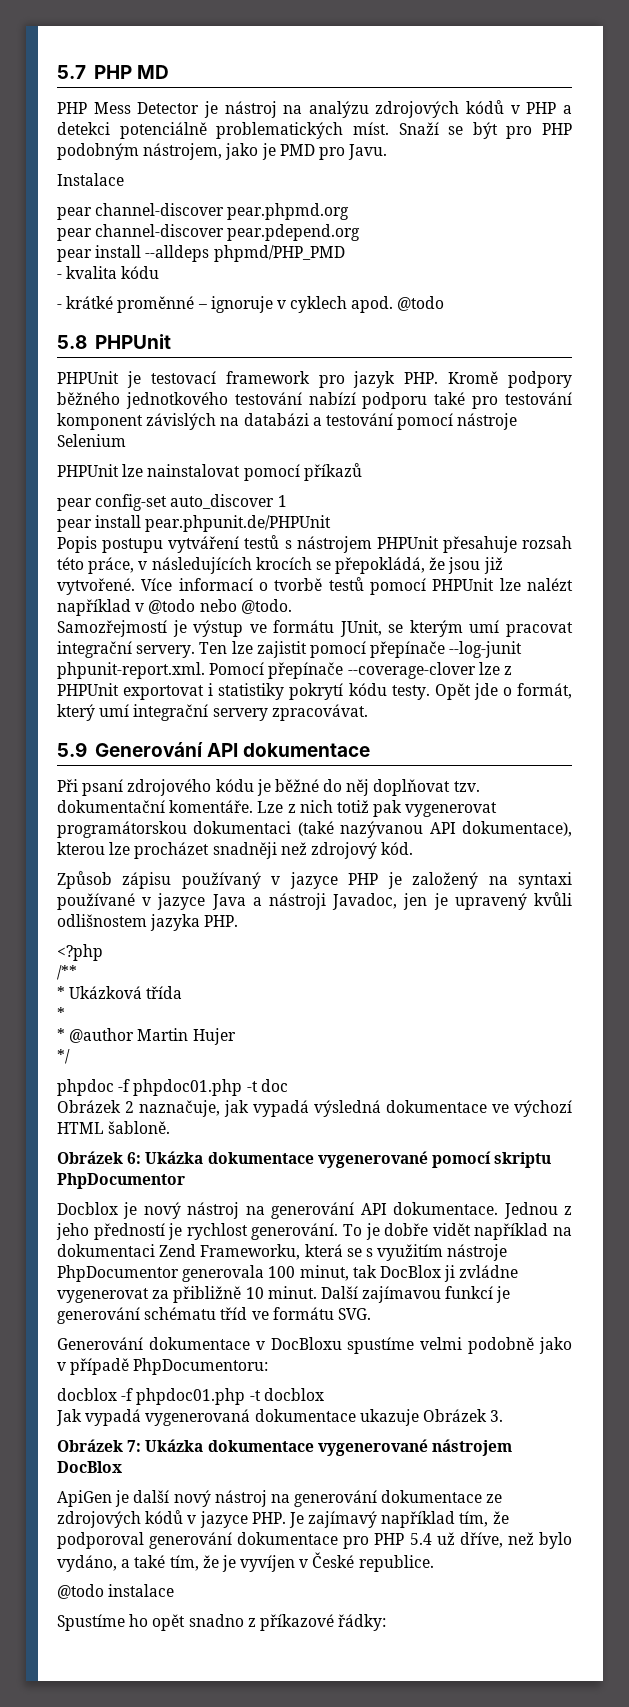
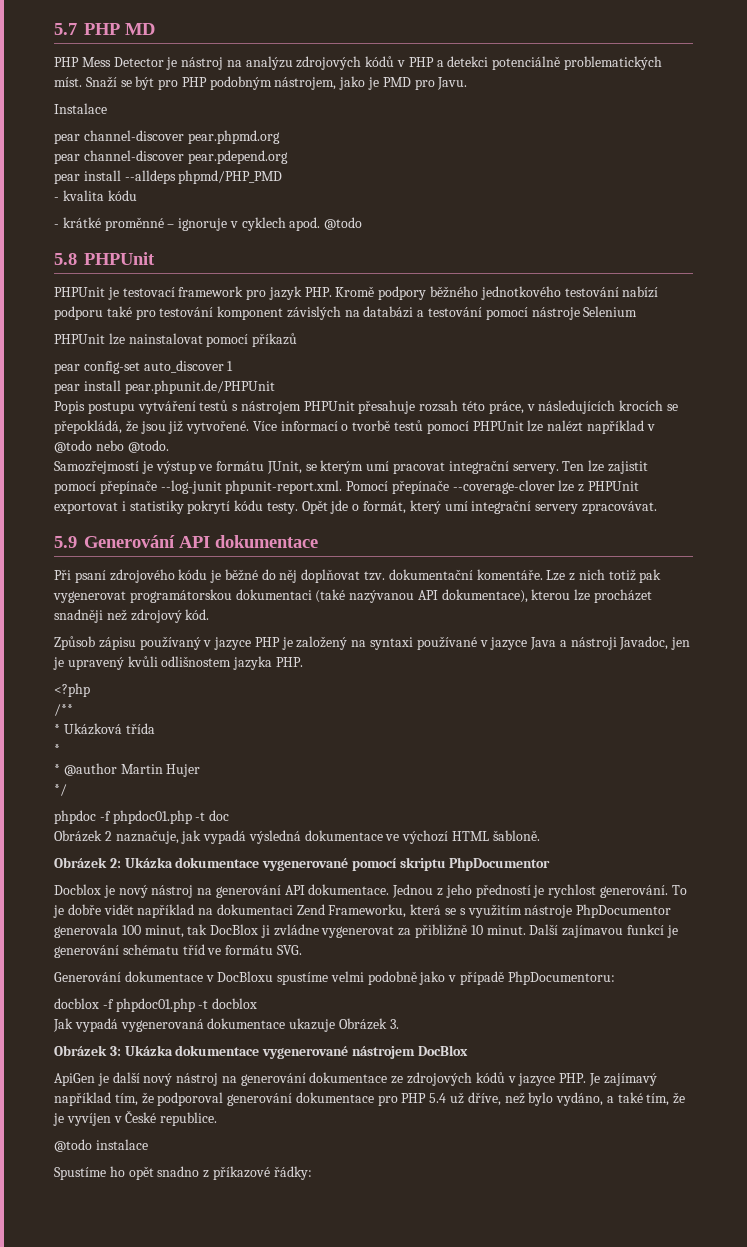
- Obrázek 6: Ukázka dokumentace vygenerované pomocí skriptu PhpDocumentor
+ Obrázek 2: Ukázka dokumentace vygenerované pomocí skriptu PhpDocumentor
- Obrázek 7: Ukázka dokumentace vygenerované nástrojem DocBlox
+ Obrázek 3: Ukázka dokumentace vygenerované nástrojem DocBlox

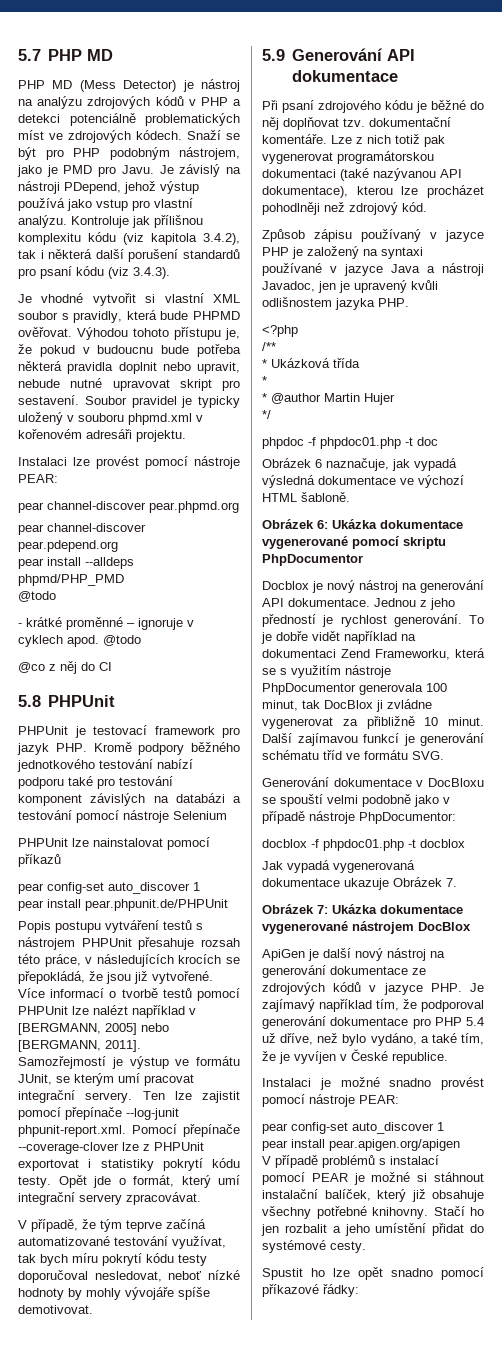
- PHP Mess Detector je nástroj na analýzu zdrojových kódů v PHP a detekci potenciálně problematických míst.
+ PHP MD (Mess Detector) je nástroj na analýzu zdrojových kódů v PHP a detekci potenciálně problematických míst ve zdrojových kódech.
- Snaží se být pro PHP podobným nástrojem, jako je PMD pro Javu.
- Instalace
+ Snaží se být pro PHP podobným nástrojem, jako je PMD pro Javu. Je závislý na nástroji PDepend, jehož výstup používá jako vstup pro vlastní analýzu. Kontroluje jak přílišnou komplexitu kódu (viz kapitola 3.4.2), tak i některá další porušení standardů pro psaní kódu (viz 3.4.3).
+ Je vhodné vytvořit si vlastní XML soubor s pravidly, která bude PHPMD ověřovat. Výhodou tohoto přístupu je, že pokud v budoucnu bude potřeba některá pravidla doplnit nebo upravit, nebude nutné upravovat skript pro sestavení. Soubor pravidel je typicky uložený v souboru phpmd.xml v kořenovém adresáři projektu.
+ Instalaci lze provést pomocí nástroje PEAR:
  pear install --alldeps phpmd/PHP_PMD
- - kvalita kódu
+ @todo
+ @co z něj do CI
- Více informací o tvorbě testů pomocí PHPUnit lze nalézt například v @todo nebo @todo.
+ Více informací o tvorbě testů pomocí PHPUnit lze nalézt například v [BERGMANN, 2005] nebo [BERGMANN, 2011].
+ V případě, že tým teprve začíná automatizované testování využívat, tak bych míru pokrytí kódu testy doporučoval nesledovat, neboť nízké hodnoty by mohly vývojáře spíše demotivovat.
- Lze z nich totiž pak vygenerovat programátorskou dokumentaci (také nazývanou API dokumentace), kterou lze procházet snadněji než zdrojový kód.
+ Lze z nich totiž pak vygenerovat programátorskou dokumentaci (také nazývanou API dokumentace), kterou lze procházet pohodlněji než zdrojový kód.
- Obrázek 2 naznačuje, jak vypadá výsledná dokumentace ve výchozí HTML šabloně.
+ Obrázek 6 naznačuje, jak vypadá výsledná dokumentace ve výchozí HTML šabloně.
- Obrázek 2: Ukázka dokumentace vygenerované pomocí skriptu PhpDocumentor
+ Obrázek 6: Ukázka dokumentace vygenerované pomocí skriptu PhpDocumentor
- Generování dokumentace v DocBloxu spustíme velmi podobně jako v případě PhpDocumentoru:
+ Generování dokumentace v DocBloxu se spouští velmi podobně jako v případě nástroje PhpDocumentor:
- Jak vypadá vygenerovaná dokumentace ukazuje Obrázek 3.
- Obrázek 3: Ukázka dokumentace vygenerované nástrojem DocBlox
+ Jak vypadá vygenerovaná dokumentace ukazuje Obrázek 7.
+ Obrázek 7: Ukázka dokumentace vygenerované nástrojem DocBlox
- @todo instalace
- Spustíme ho opět snadno z příkazové řádky:
+ Instalaci je možné snadno provést pomocí nástroje PEAR:
+ pear config-set auto_discover 1
+ pear install pear.apigen.org/apigen
+ V případě problémů s instalací pomocí PEAR je možné si stáhnout instalační balíček, který již obsahuje všechny potřebné knihovny. Stačí ho jen rozbalit a jeho umístění přidat do systémové cesty.
+ Spustit ho lze opět snadno pomocí příkazové řádky:

